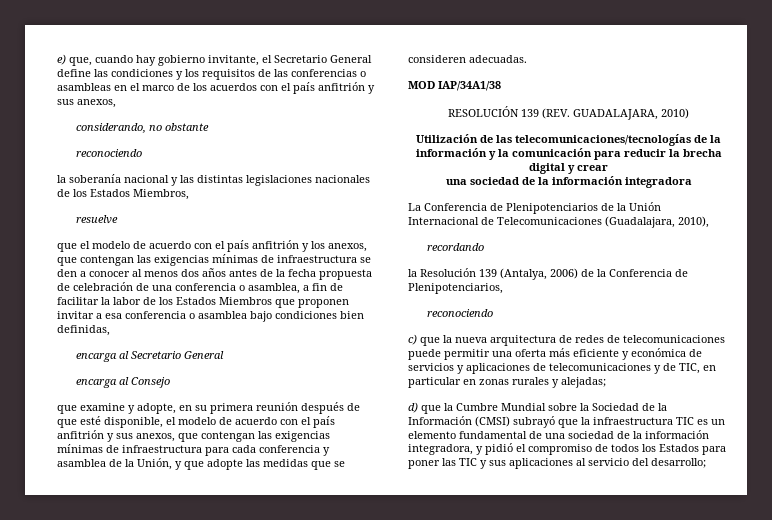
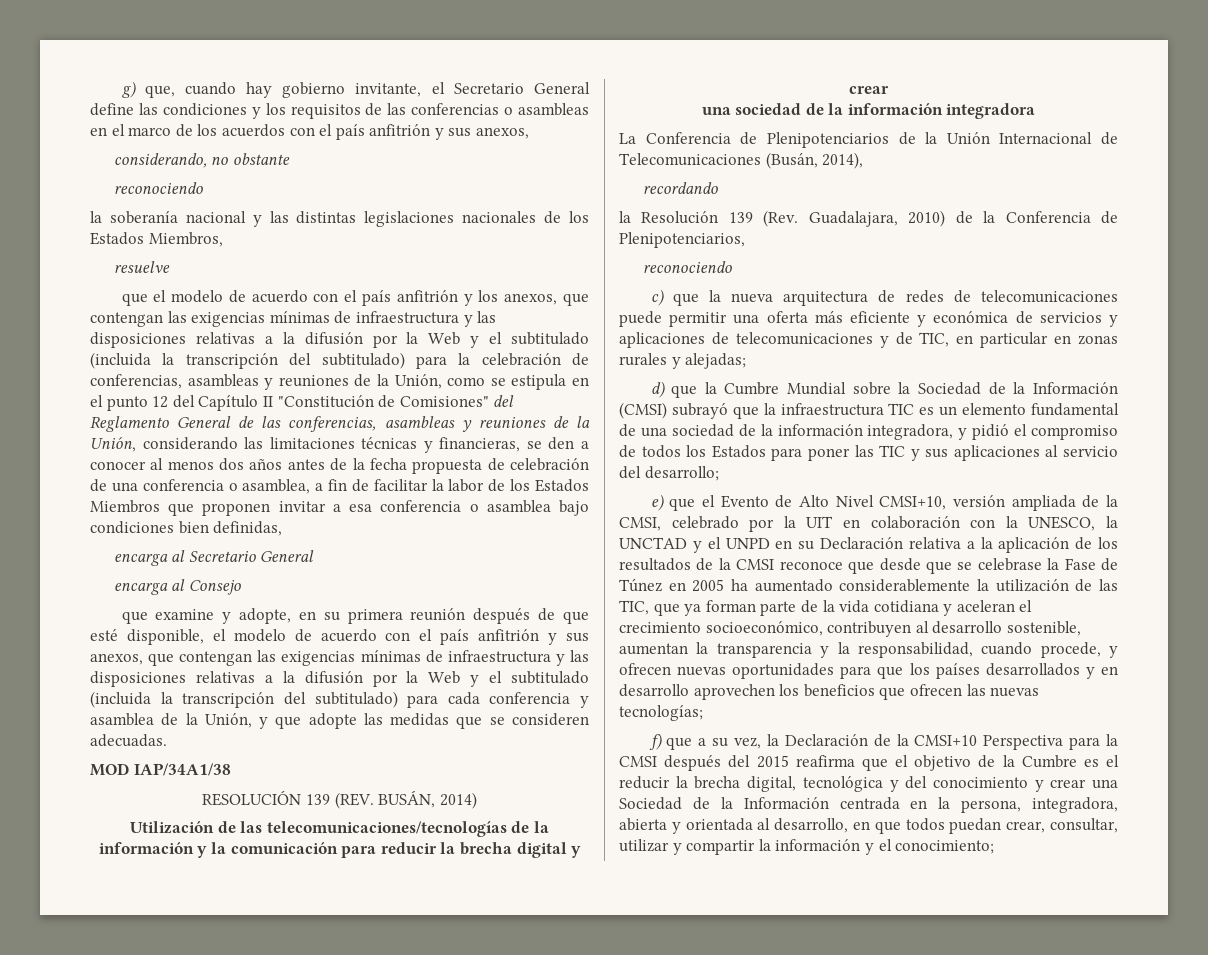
- e) que, cuando hay gobierno invitante, el Secretario General define las condiciones y los requisitos de las conferencias o asambleas en el marco de los acuerdos con el país anfitrión y sus anexos,
+ g) que, cuando hay gobierno invitante, el Secretario General define las condiciones y los requisitos de las conferencias o asambleas en el marco de los acuerdos con el país anfitrión y sus anexos,
- que el modelo de acuerdo con el país anfitrión y los anexos, que contengan las exigencias mínimas de infraestructura se den a conocer al menos dos años antes de la fecha propuesta de celebración de una conferencia o asamblea, a fin de facilitar la labor de los Estados Miembros que proponen invitar a esa conferencia o asamblea bajo condiciones bien definidas,
+ que el modelo de acuerdo con el país anfitrión y los anexos, que contengan las exigencias mínimas de infraestructura y las disposiciones relativas a la difusión por la Web y el subtitulado (incluida la transcripción del subtitulado) para la celebración de conferencias, asambleas y reuniones de la Unión, como se estipula en el punto 12 del Capítulo II "Constitución de Comisiones" del Reglamento General de las conferencias, asambleas y reuniones de la Unión, considerando las limitaciones técnicas y financieras, se den a conocer al menos dos años antes de la fecha propuesta de celebración de una conferencia o asamblea, a fin de facilitar la labor de los Estados Miembros que proponen invitar a esa conferencia o asamblea bajo condiciones bien definidas,
- que examine y adopte, en su primera reunión después de que esté disponible, el modelo de acuerdo con el país anfitrión y sus anexos, que contengan las exigencias mínimas de infraestructura para cada conferencia y asamblea de la Unión, y que adopte las medidas que se consideren adecuadas.
+ que examine y adopte, en su primera reunión después de que esté disponible, el modelo de acuerdo con el país anfitrión y sus anexos, que contengan las exigencias mínimas de infraestructura y las disposiciones relativas a la difusión por la Web y el subtitulado (incluida la transcripción del subtitulado) para cada conferencia y asamblea de la Unión, y que adopte las medidas que se consideren adecuadas.
- RESOLUCIÓN 139 (REV. GUADALAJARA, 2010)
+ RESOLUCIÓN 139 (REV. BUSÁN, 2014)
- La Conferencia de Plenipotenciarios de la Unión Internacional de Telecomunicaciones (Guadalajara, 2010),
+ La Conferencia de Plenipotenciarios de la Unión Internacional de Telecomunicaciones (Busán, 2014),
- la Resolución 139 (Antalya, 2006) de la Conferencia de Plenipotenciarios,
+ la Resolución 139 (Rev. Guadalajara, 2010) de la Conferencia de Plenipotenciarios,
+ e) que el Evento de Alto Nivel CMSI+10, versión ampliada de la CMSI, celebrado por la UIT en colaboración con la UNESCO, la UNCTAD y el UNPD en su Declaración relativa a la aplicación de los resultados de la CMSI reconoce que desde que se celebrase la Fase de Túnez en 2005 ha aumentado considerablemente la utilización de las TIC, que ya forman parte de la vida cotidiana y aceleran el crecimiento socioeconómico, contribuyen al desarrollo sostenible, aumentan la transparencia y la responsabilidad, cuando procede, y ofrecen nuevas oportunidades para que los países desarrollados y en desarrollo aprovechen los beneficios que ofrecen las nuevas tecnologías;
+ f) que a su vez, la Declaración de la CMSI+10 Perspectiva para la CMSI después del 2015 reafirma que el objetivo de la Cumbre es el reducir la brecha digital, tecnológica y del conocimiento y crear una Sociedad de la Información centrada en la persona, integradora, abierta y orientada al desarrollo, en que todos puedan crear, consultar, utilizar y compartir la información y el conocimiento;

